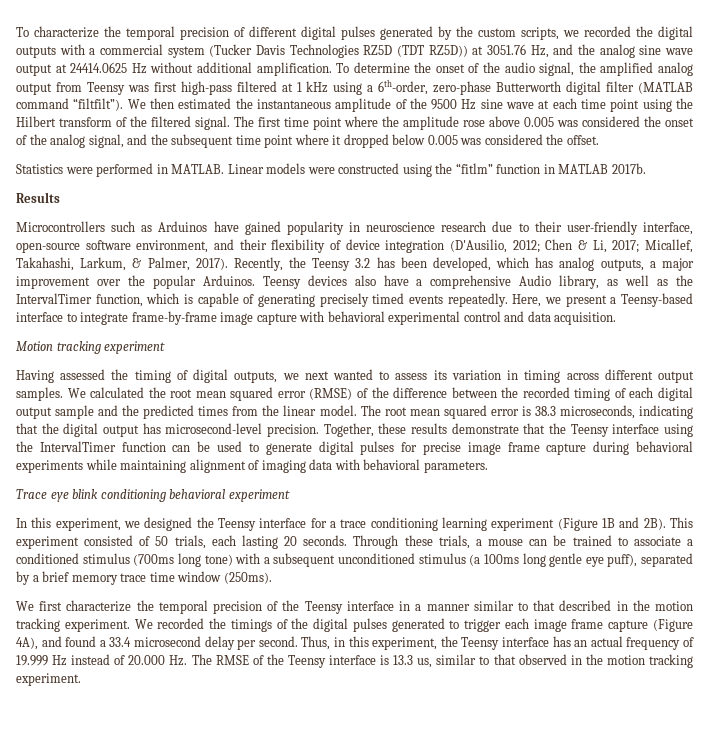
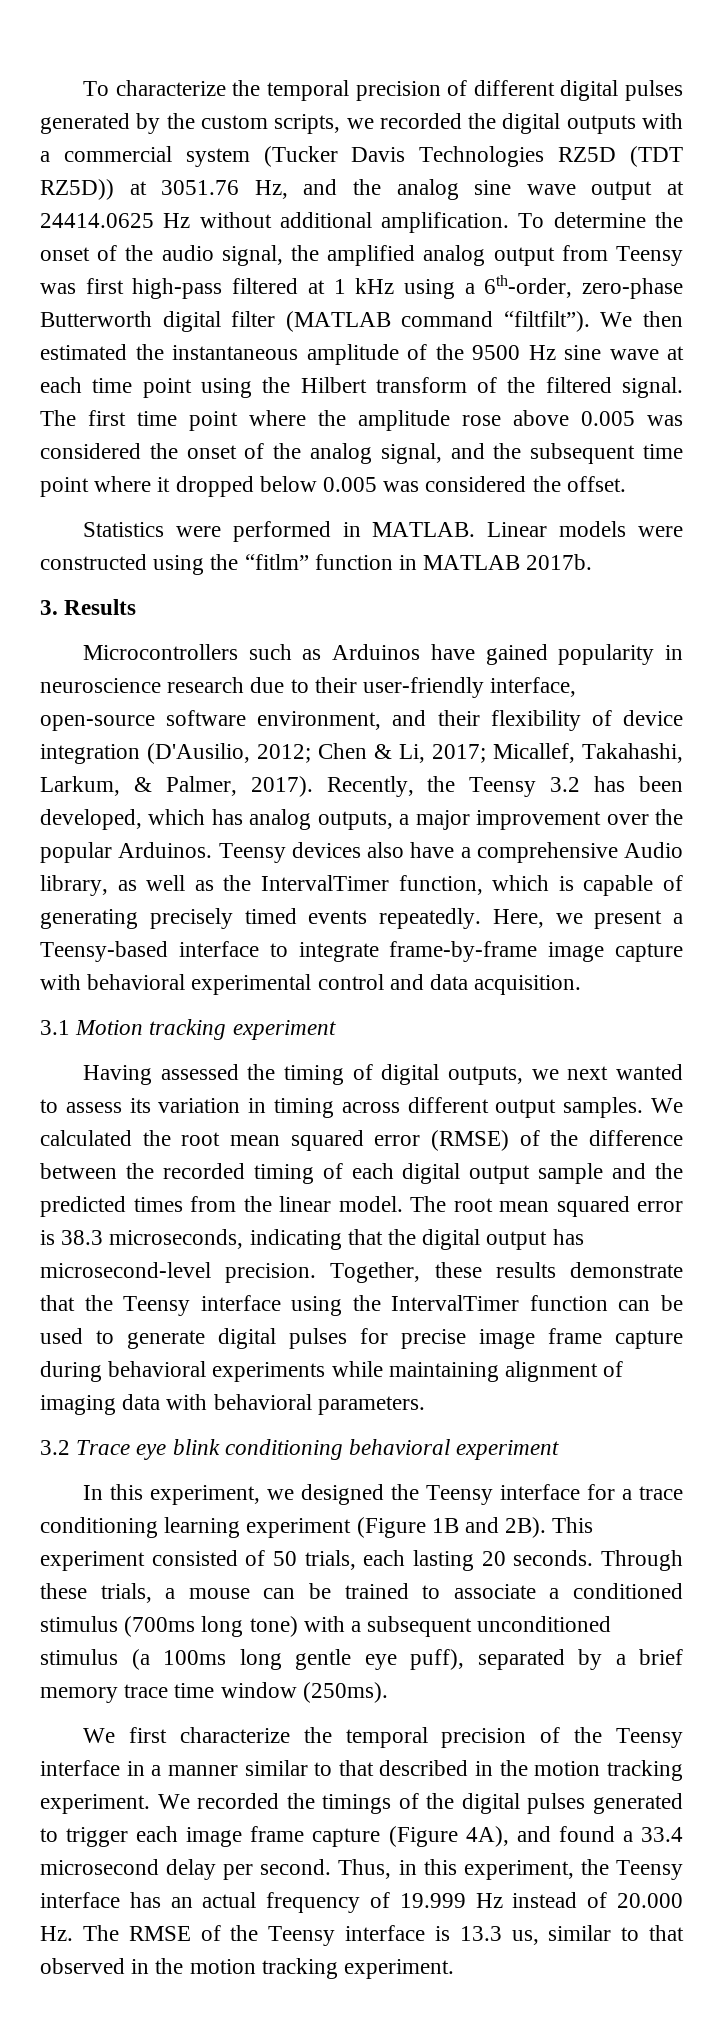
- Results
+ 3. Results
- Motion tracking experiment
+ 3.1 Motion tracking experiment
- Trace eye blink conditioning behavioral experiment
+ 3.2 Trace eye blink conditioning behavioral experiment

